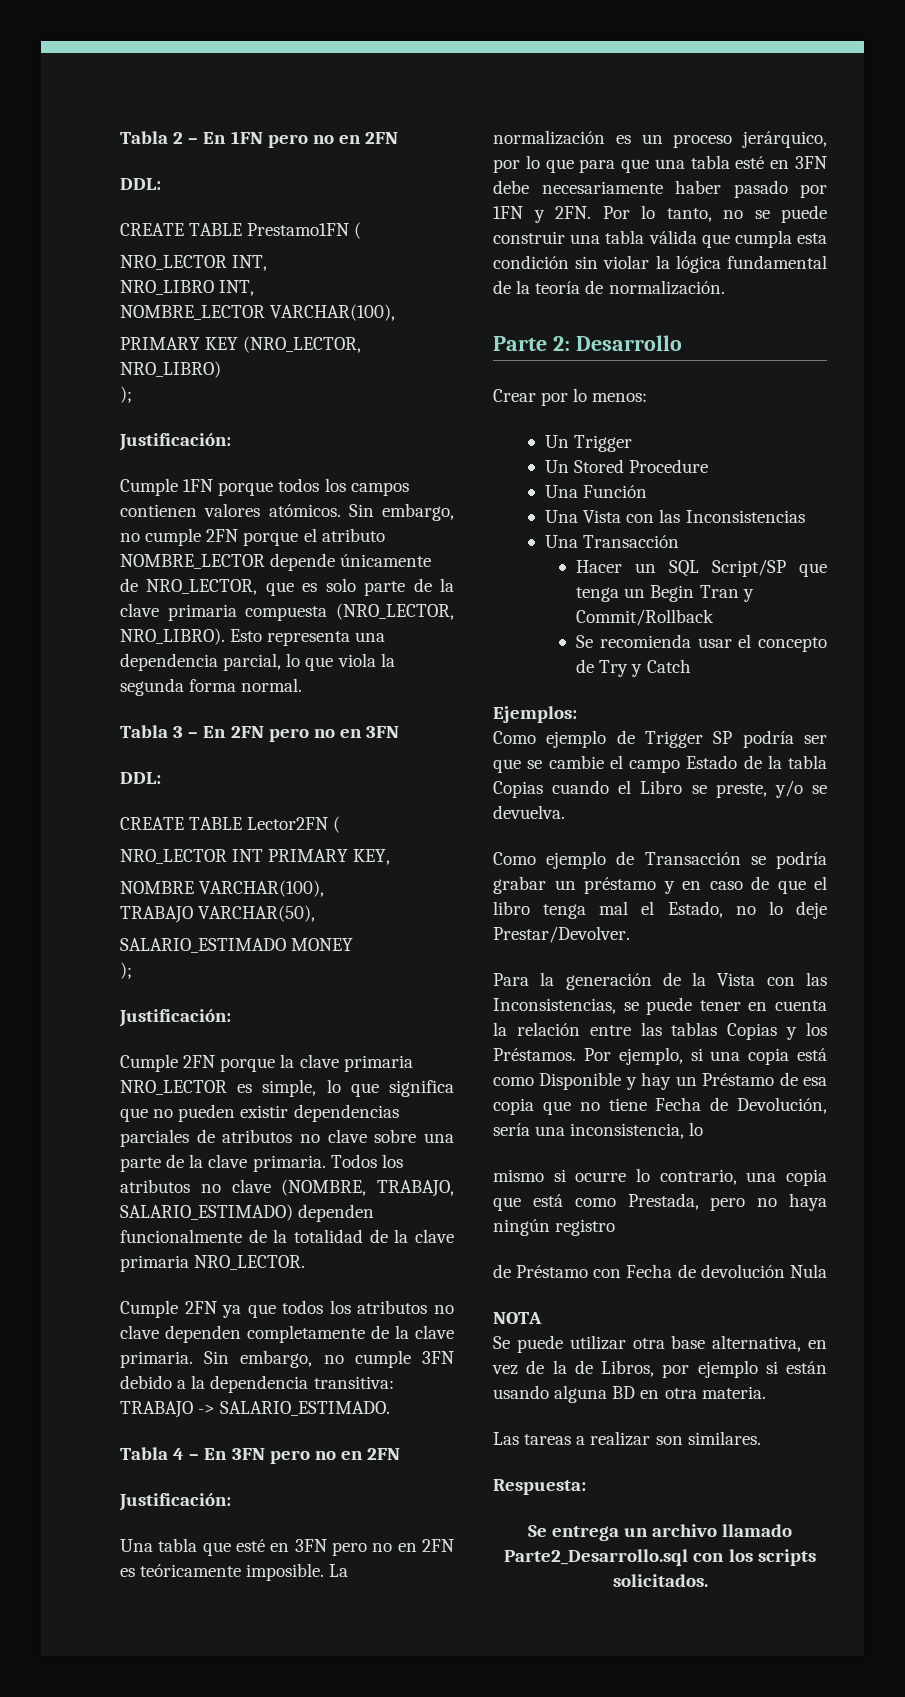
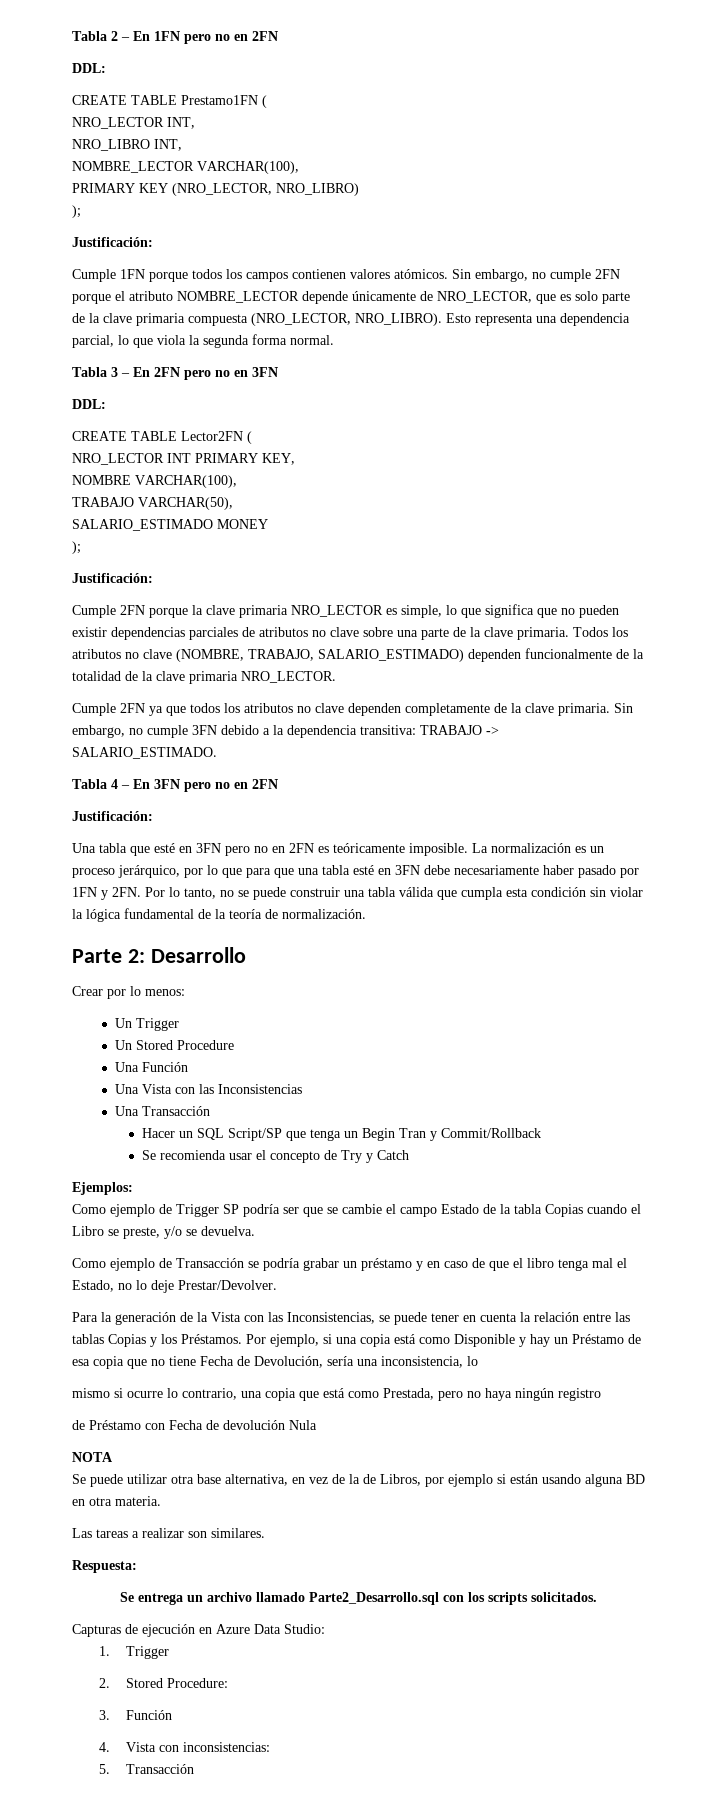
+ Capturas de ejecución en Azure Data Studio:
+ 1. Trigger
+ 2. Stored Procedure:
+ 3. Función
+ 4. Vista con inconsistencias:
+ 5. Transacción

